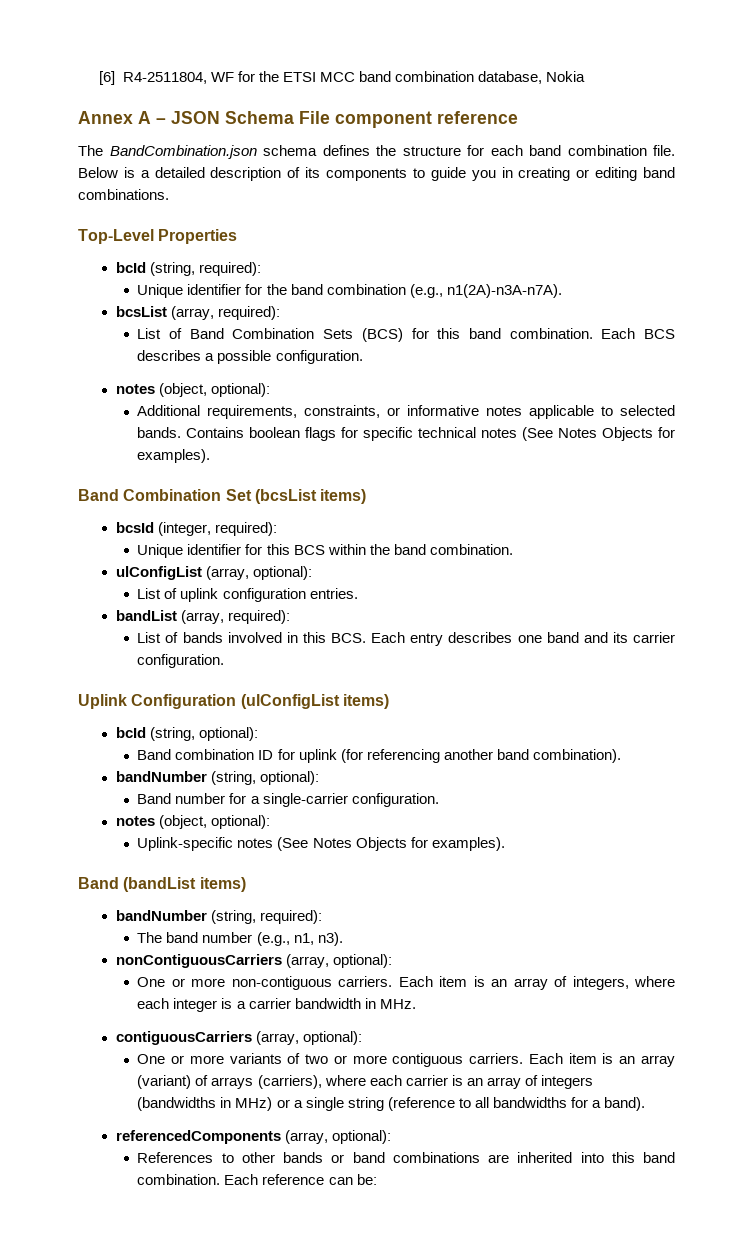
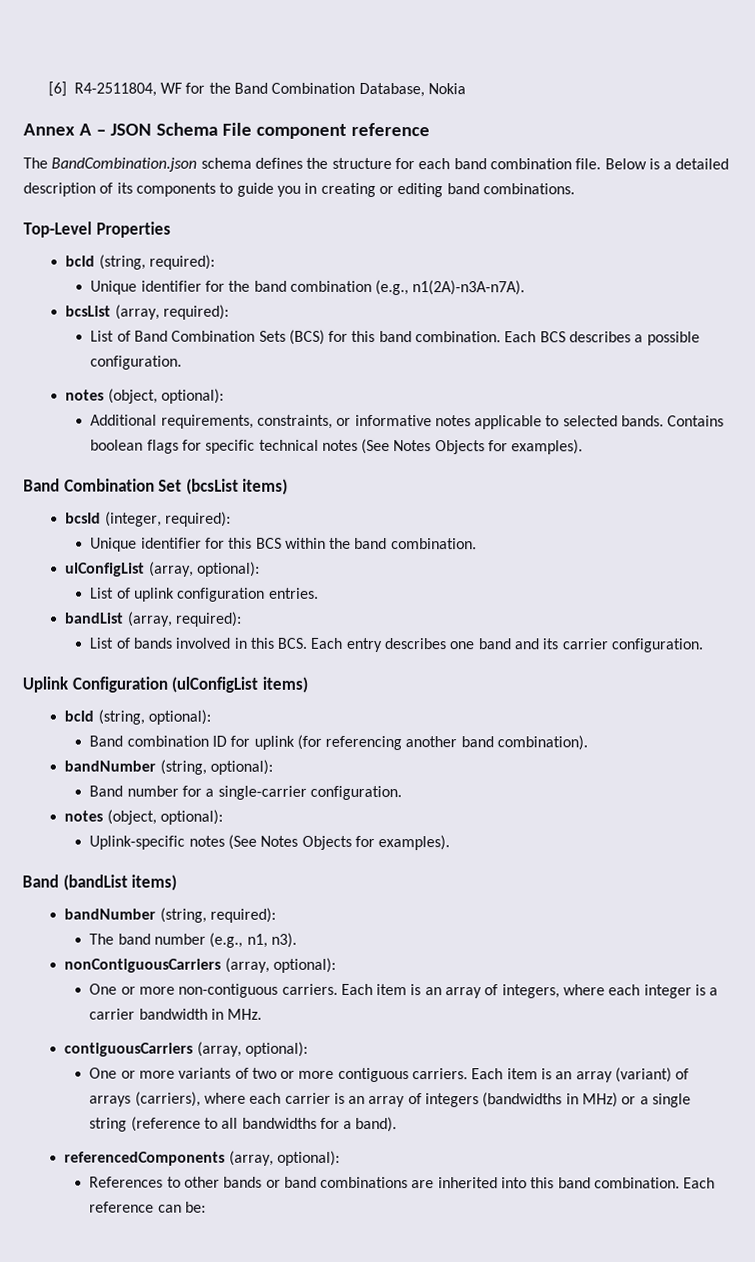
- [6] R4-2511804, WF for the ETSI MCC band combination database, Nokia
+ [6] R4-2511804, WF for the Band Combination Database, Nokia

